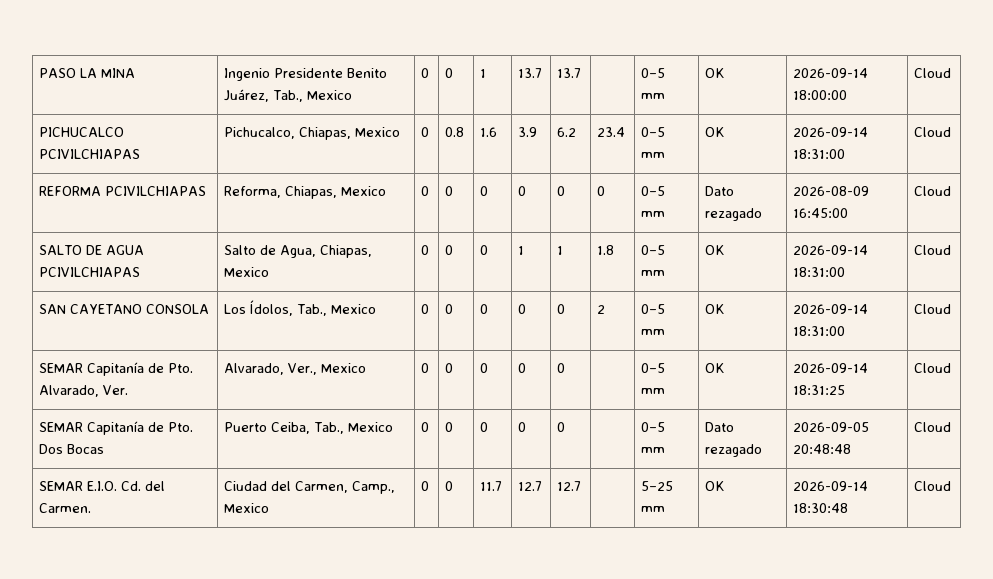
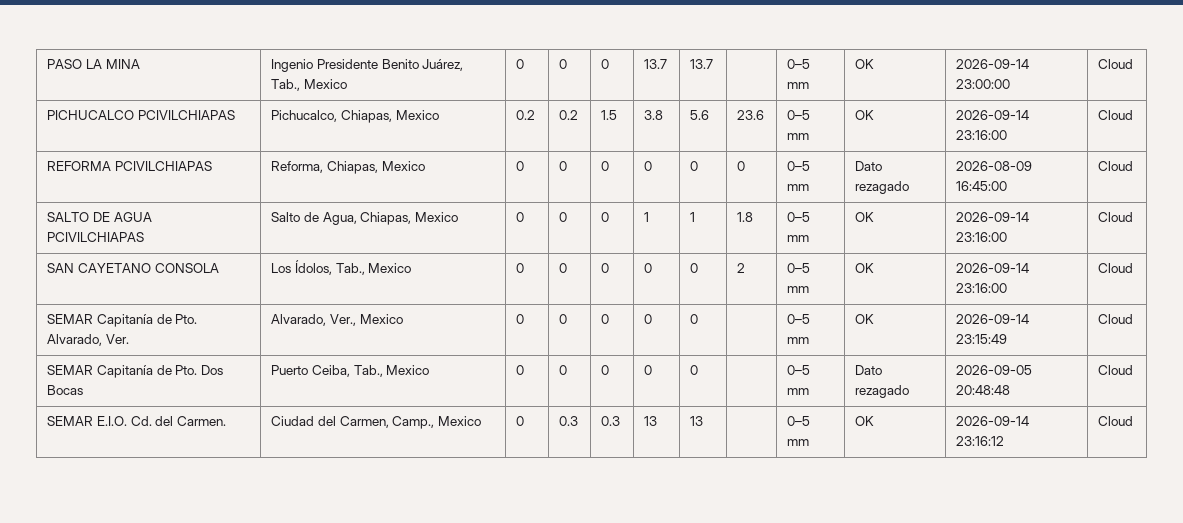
- PASO LA MINA | Ingenio Presidente Benito Juárez, Tab., Mexico | 0 | 0 | 1 | 13.7 | 13.7 | | 0–5 mm | OK | 2026-09-14 18:00:00 | Cloud
+ PASO LA MINA | Ingenio Presidente Benito Juárez, Tab., Mexico | 0 | 0 | 0 | 13.7 | 13.7 | | 0–5 mm | OK | 2026-09-14 23:00:00 | Cloud
- PICHUCALCO PCIVILCHIAPAS | Pichucalco, Chiapas, Mexico | 0 | 0.8 | 1.6 | 3.9 | 6.2 | 23.4 | 0–5 mm | OK | 2026-09-14 18:31:00 | Cloud
+ PICHUCALCO PCIVILCHIAPAS | Pichucalco, Chiapas, Mexico | 0.2 | 0.2 | 1.5 | 3.8 | 5.6 | 23.6 | 0–5 mm | OK | 2026-09-14 23:16:00 | Cloud
- SALTO DE AGUA PCIVILCHIAPAS | Salto de Agua, Chiapas, Mexico | 0 | 0 | 0 | 1 | 1 | 1.8 | 0–5 mm | OK | 2026-09-14 18:31:00 | Cloud
+ SALTO DE AGUA PCIVILCHIAPAS | Salto de Agua, Chiapas, Mexico | 0 | 0 | 0 | 1 | 1 | 1.8 | 0–5 mm | OK | 2026-09-14 23:16:00 | Cloud
- SAN CAYETANO CONSOLA | Los Ídolos, Tab., Mexico | 0 | 0 | 0 | 0 | 0 | 2 | 0–5 mm | OK | 2026-09-14 18:31:00 | Cloud
+ SAN CAYETANO CONSOLA | Los Ídolos, Tab., Mexico | 0 | 0 | 0 | 0 | 0 | 2 | 0–5 mm | OK | 2026-09-14 23:16:00 | Cloud
- SEMAR Capitanía de Pto. Alvarado, Ver. | Alvarado, Ver., Mexico | 0 | 0 | 0 | 0 | 0 | | 0–5 mm | OK | 2026-09-14 18:31:25 | Cloud
+ SEMAR Capitanía de Pto. Alvarado, Ver. | Alvarado, Ver., Mexico | 0 | 0 | 0 | 0 | 0 | | 0–5 mm | OK | 2026-09-14 23:15:49 | Cloud
- SEMAR E.I.O. Cd. del Carmen. | Ciudad del Carmen, Camp., Mexico | 0 | 0 | 11.7 | 12.7 | 12.7 | | 5–25 mm | OK | 2026-09-14 18:30:48 | Cloud
+ SEMAR E.I.O. Cd. del Carmen. | Ciudad del Carmen, Camp., Mexico | 0 | 0.3 | 0.3 | 13 | 13 | | 0–5 mm | OK | 2026-09-14 23:16:12 | Cloud

